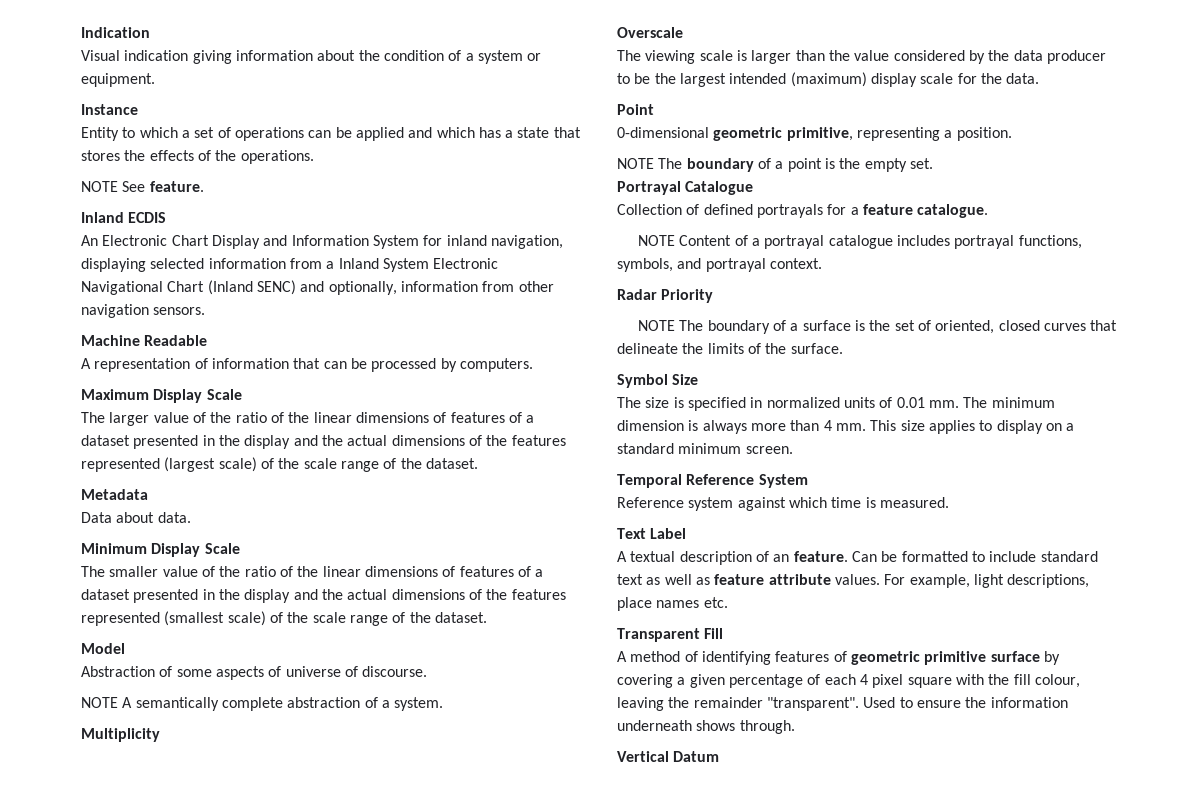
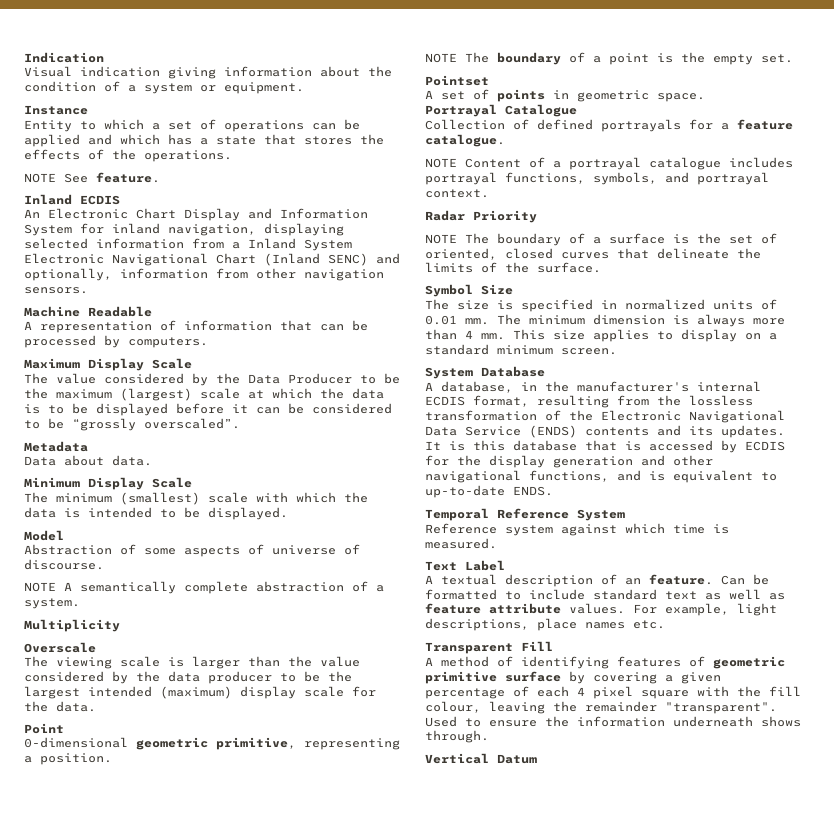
- The larger value of the ratio of the linear dimensions of features of a dataset presented in the display and the actual dimensions of the features represented (largest scale) of the scale range of the dataset.
+ The value considered by the Data Producer to be the maximum (largest) scale at which the data is to be displayed before it can be considered to be “grossly overscaled”.
- The smaller value of the ratio of the linear dimensions of features of a dataset presented in the display and the actual dimensions of the features represented (smallest scale) of the scale range of the dataset.
+ The minimum (smallest) scale with which the data is intended to be displayed.
+ Pointset
+ A set of points in geometric space.
+ System Database
+ A database, in the manufacturer's internal ECDIS format, resulting from the lossless transformation of the Electronic Navigational Data Service (ENDS) contents and its updates. It is this database that is accessed by ECDIS for the display generation and other navigational functions, and is equivalent to up-to-date ENDS.

